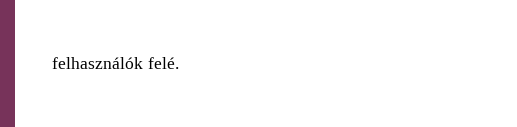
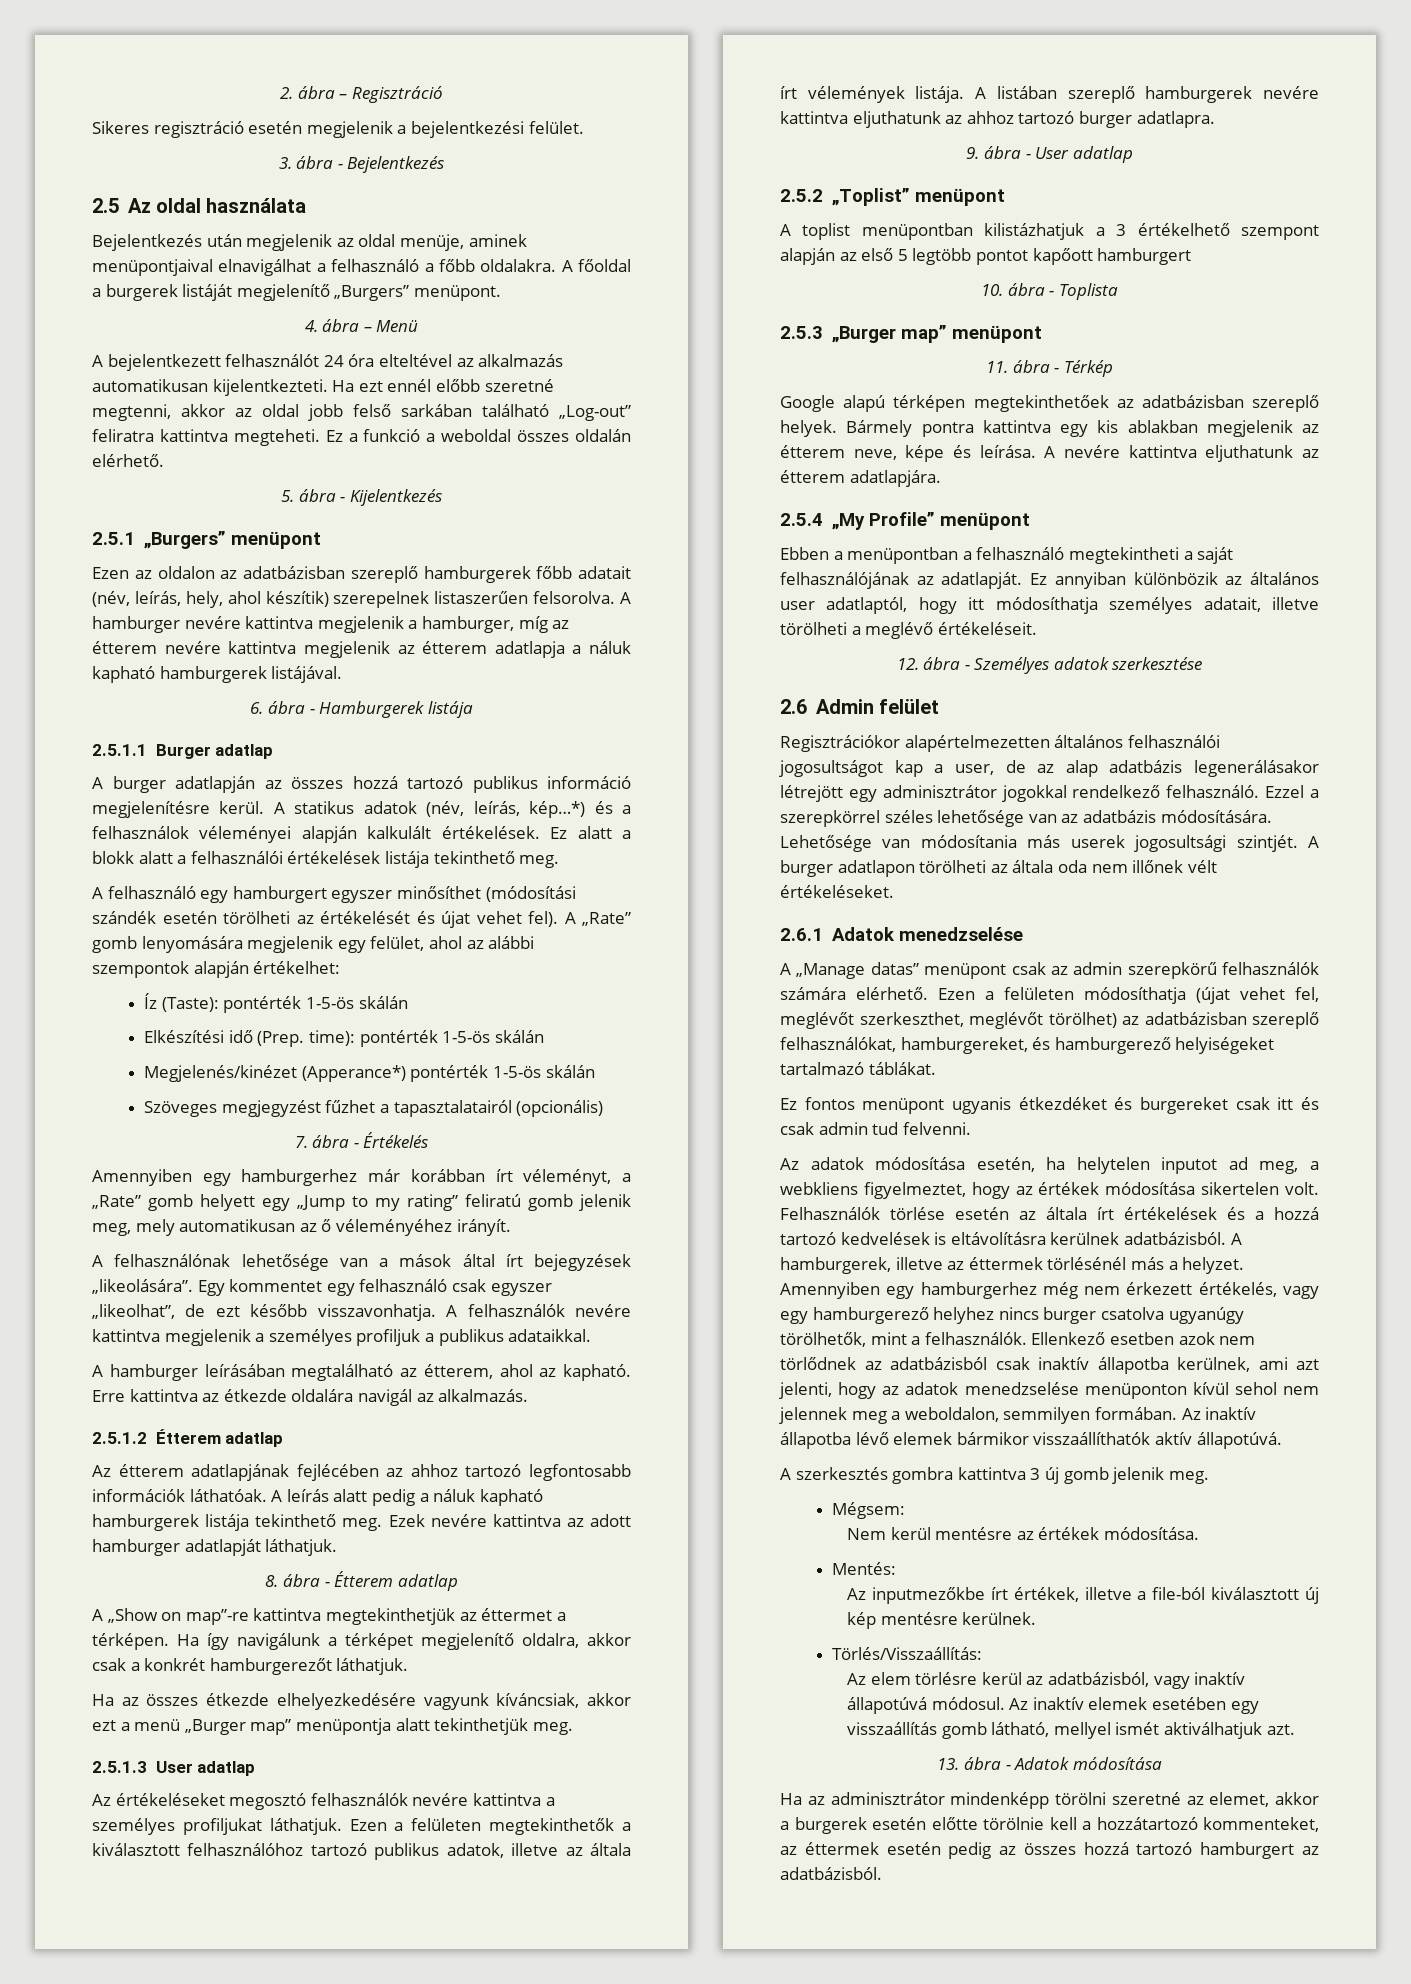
- felhasználók felé.
+ 2. ábra – Regisztráció
+ Sikeres regisztráció esetén megjelenik a bejelentkezési felület.
+ 3. ábra - Bejelentkezés
+ 2.5 Az oldal használata
+ Bejelentkezés után megjelenik az oldal menüje, aminek menüpontjaival elnavigálhat a felhasználó a főbb oldalakra. A főoldal a burgerek listáját megjelenítő „Burgers” menüpont.
+ 4. ábra – Menü
+ A bejelentkezett felhasználót 24 óra elteltével az alkalmazás automatikusan kijelentkezteti. Ha ezt ennél előbb szeretné megtenni, akkor az oldal jobb felső sarkában található „Log-out” feliratra kattintva megteheti. Ez a funkció a weboldal összes oldalán elérhető.
+ 5. ábra - Kijelentkezés
+ 2.5.1 „Burgers” menüpont
+ Ezen az oldalon az adatbázisban szereplő hamburgerek főbb adatait (név, leírás, hely, ahol készítik) szerepelnek listaszerűen felsorolva. A hamburger nevére kattintva megjelenik a hamburger, míg az étterem nevére kattintva megjelenik az étterem adatlapja a náluk kapható hamburgerek listájával.
+ 6. ábra - Hamburgerek listája
+ 2.5.1.1 Burger adatlap
+ A burger adatlapján az összes hozzá tartozó publikus információ megjelenítésre kerül. A statikus adatok (név, leírás, kép…*) és a felhasználok véleményei alapján kalkulált értékelések. Ez alatt a blokk alatt a felhasználói értékelések listája tekinthető meg.
+ A felhasználó egy hamburgert egyszer minősíthet (módosítási szándék esetén törölheti az értékelését és újat vehet fel). A „Rate” gomb lenyomására megjelenik egy felület, ahol az alábbi szempontok alapján értékelhet:
+ Íz (Taste): pontérték 1-5-ös skálán
+ Elkészítési idő (Prep. time): pontérték 1-5-ös skálán
+ Megjelenés/kinézet (Apperance*) pontérték 1-5-ös skálán
+ Szöveges megjegyzést fűzhet a tapasztalatairól (opcionális)
+ 7. ábra - Értékelés
+ Amennyiben egy hamburgerhez már korábban írt véleményt, a „Rate” gomb helyett egy „Jump to my rating” feliratú gomb jelenik meg, mely automatikusan az ő véleményéhez irányít.
+ A felhasználónak lehetősége van a mások által írt bejegyzések „likeolására”. Egy kommentet egy felhasználó csak egyszer „likeolhat”, de ezt később visszavonhatja. A felhasználók nevére kattintva megjelenik a személyes profiljuk a publikus adataikkal.
+ A hamburger leírásában megtalálható az étterem, ahol az kapható. Erre kattintva az étkezde oldalára navigál az alkalmazás.
+ 2.5.1.2 Étterem adatlap
+ Az étterem adatlapjának fejlécében az ahhoz tartozó legfontosabb információk láthatóak. A leírás alatt pedig a náluk kapható hamburgerek listája tekinthető meg. Ezek nevére kattintva az adott hamburger adatlapját láthatjuk.
+ 8. ábra - Étterem adatlap
+ A „Show on map”-re kattintva megtekinthetjük az éttermet a térképen. Ha így navigálunk a térképet megjelenítő oldalra, akkor csak a konkrét hamburgerezőt láthatjuk.
+ Ha az összes étkezde elhelyezkedésére vagyunk kíváncsiak, akkor ezt a menü „Burger map” menüpontja alatt tekinthetjük meg.
+ 2.5.1.3 User adatlap
+ Az értékeléseket megosztó felhasználók nevére kattintva a személyes profiljukat láthatjuk. Ezen a felületen megtekinthetők a kiválasztott felhasználóhoz tartozó publikus adatok, illetve az általa írt vélemények listája. A listában szereplő hamburgerek nevére kattintva eljuthatunk az ahhoz tartozó burger adatlapra.
+ 9. ábra - User adatlap
+ 2.5.2 „Toplist” menüpont
+ A toplist menüpontban kilistázhatjuk a 3 értékelhető szempont alapján az első 5 legtöbb pontot kapőott hamburgert
+ 10. ábra - Toplista
+ 2.5.3 „Burger map” menüpont
+ 11. ábra - Térkép
+ Google alapú térképen megtekinthetőek az adatbázisban szereplő helyek. Bármely pontra kattintva egy kis ablakban megjelenik az étterem neve, képe és leírása. A nevére kattintva eljuthatunk az étterem adatlapjára.
+ 2.5.4 „My Profile” menüpont
+ Ebben a menüpontban a felhasználó megtekintheti a saját felhasználójának az adatlapját. Ez annyiban különbözik az általános user adatlaptól, hogy itt módosíthatja személyes adatait, illetve törölheti a meglévő értékeléseit.
+ 12. ábra - Személyes adatok szerkesztése
+ 2.6 Admin felület
+ Regisztrációkor alapértelmezetten általános felhasználói jogosultságot kap a user, de az alap adatbázis legenerálásakor létrejött egy adminisztrátor jogokkal rendelkező felhasználó. Ezzel a szerepkörrel széles lehetősége van az adatbázis módosítására. Lehetősége van módosítania más userek jogosultsági szintjét. A burger adatlapon törölheti az általa oda nem illőnek vélt értékeléseket.
+ 2.6.1 Adatok menedzselése
+ A „Manage datas” menüpont csak az admin szerepkörű felhasználók számára elérhető. Ezen a felületen módosíthatja (újat vehet fel, meglévőt szerkeszthet, meglévőt törölhet) az adatbázisban szereplő felhasználókat, hamburgereket, és hamburgerező helyiségeket tartalmazó táblákat.
+ Ez fontos menüpont ugyanis étkezdéket és burgereket csak itt és csak admin tud felvenni.
+ Az adatok módosítása esetén, ha helytelen inputot ad meg, a webkliens figyelmeztet, hogy az értékek módosítása sikertelen volt. Felhasználók törlése esetén az általa írt értékelések és a hozzá tartozó kedvelések is eltávolításra kerülnek adatbázisból. A hamburgerek, illetve az éttermek törlésénél más a helyzet. Amennyiben egy hamburgerhez még nem érkezett értékelés, vagy egy hamburgerező helyhez nincs burger csatolva ugyanúgy törölhetők, mint a felhasználók. Ellenkező esetben azok nem törlődnek az adatbázisból csak inaktív állapotba kerülnek, ami azt jelenti, hogy az adatok menedzselése menüponton kívül sehol nem jelennek meg a weboldalon, semmilyen formában. Az inaktív állapotba lévő elemek bármikor visszaállíthatók aktív állapotúvá.
+ A szerkesztés gombra kattintva 3 új gomb jelenik meg.
+ Mégsem:
+ Nem kerül mentésre az értékek módosítása.
+ Mentés:
+ Az inputmezőkbe írt értékek, illetve a file-ból kiválasztott új kép mentésre kerülnek.
+ Törlés/Visszaállítás:
+ Az elem törlésre kerül az adatbázisból, vagy inaktív állapotúvá módosul. Az inaktív elemek esetében egy visszaállítás gomb látható, mellyel ismét aktiválhatjuk azt.
+ 13. ábra - Adatok módosítása
+ Ha az adminisztrátor mindenképp törölni szeretné az elemet, akkor a burgerek esetén előtte törölnie kell a hozzátartozó kommenteket, az éttermek esetén pedig az összes hozzá tartozó hamburgert az adatbázisból.

